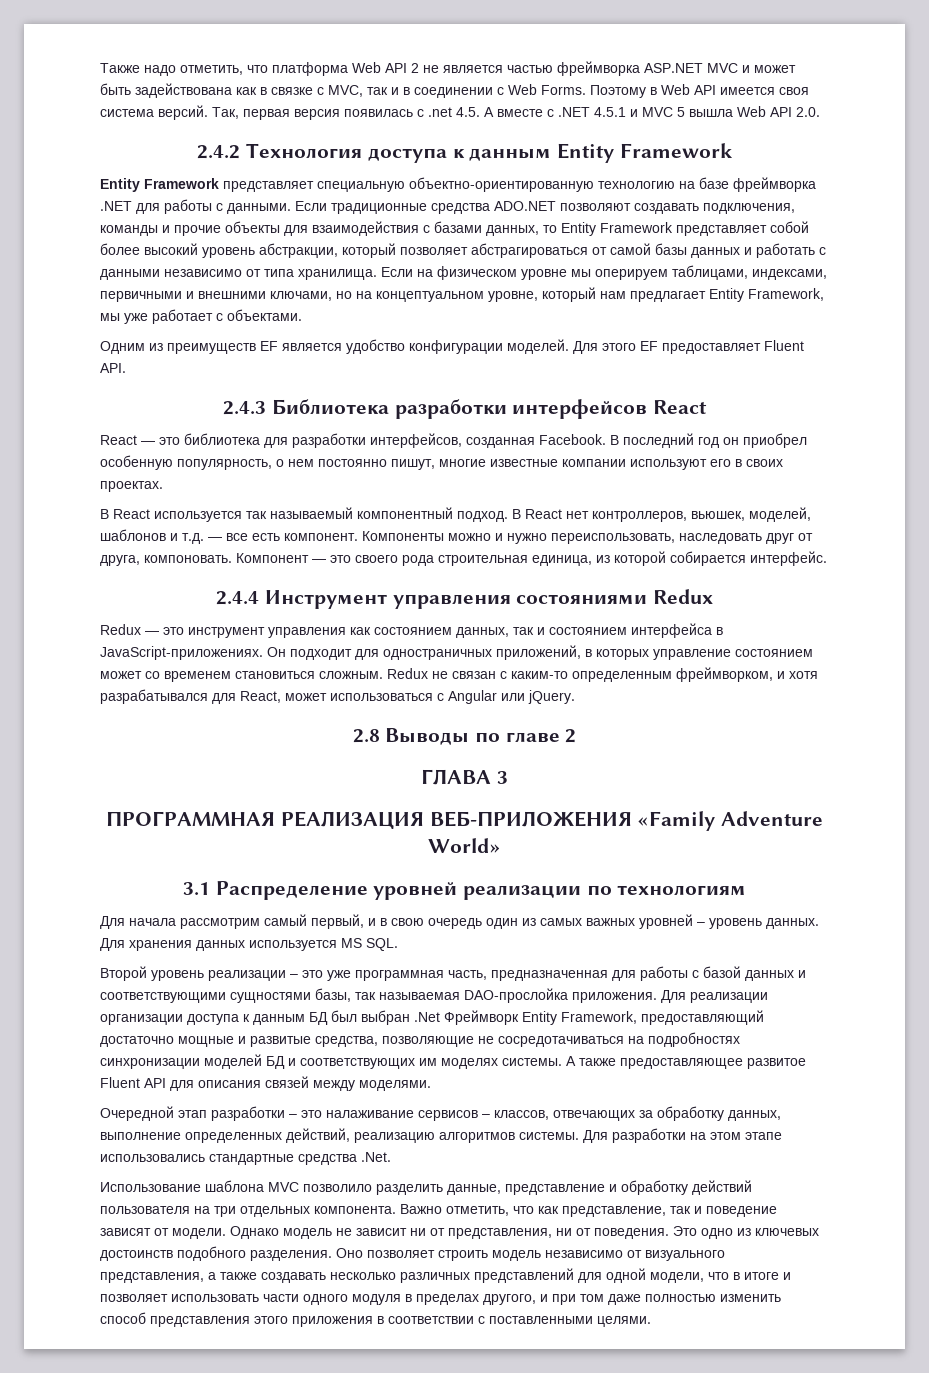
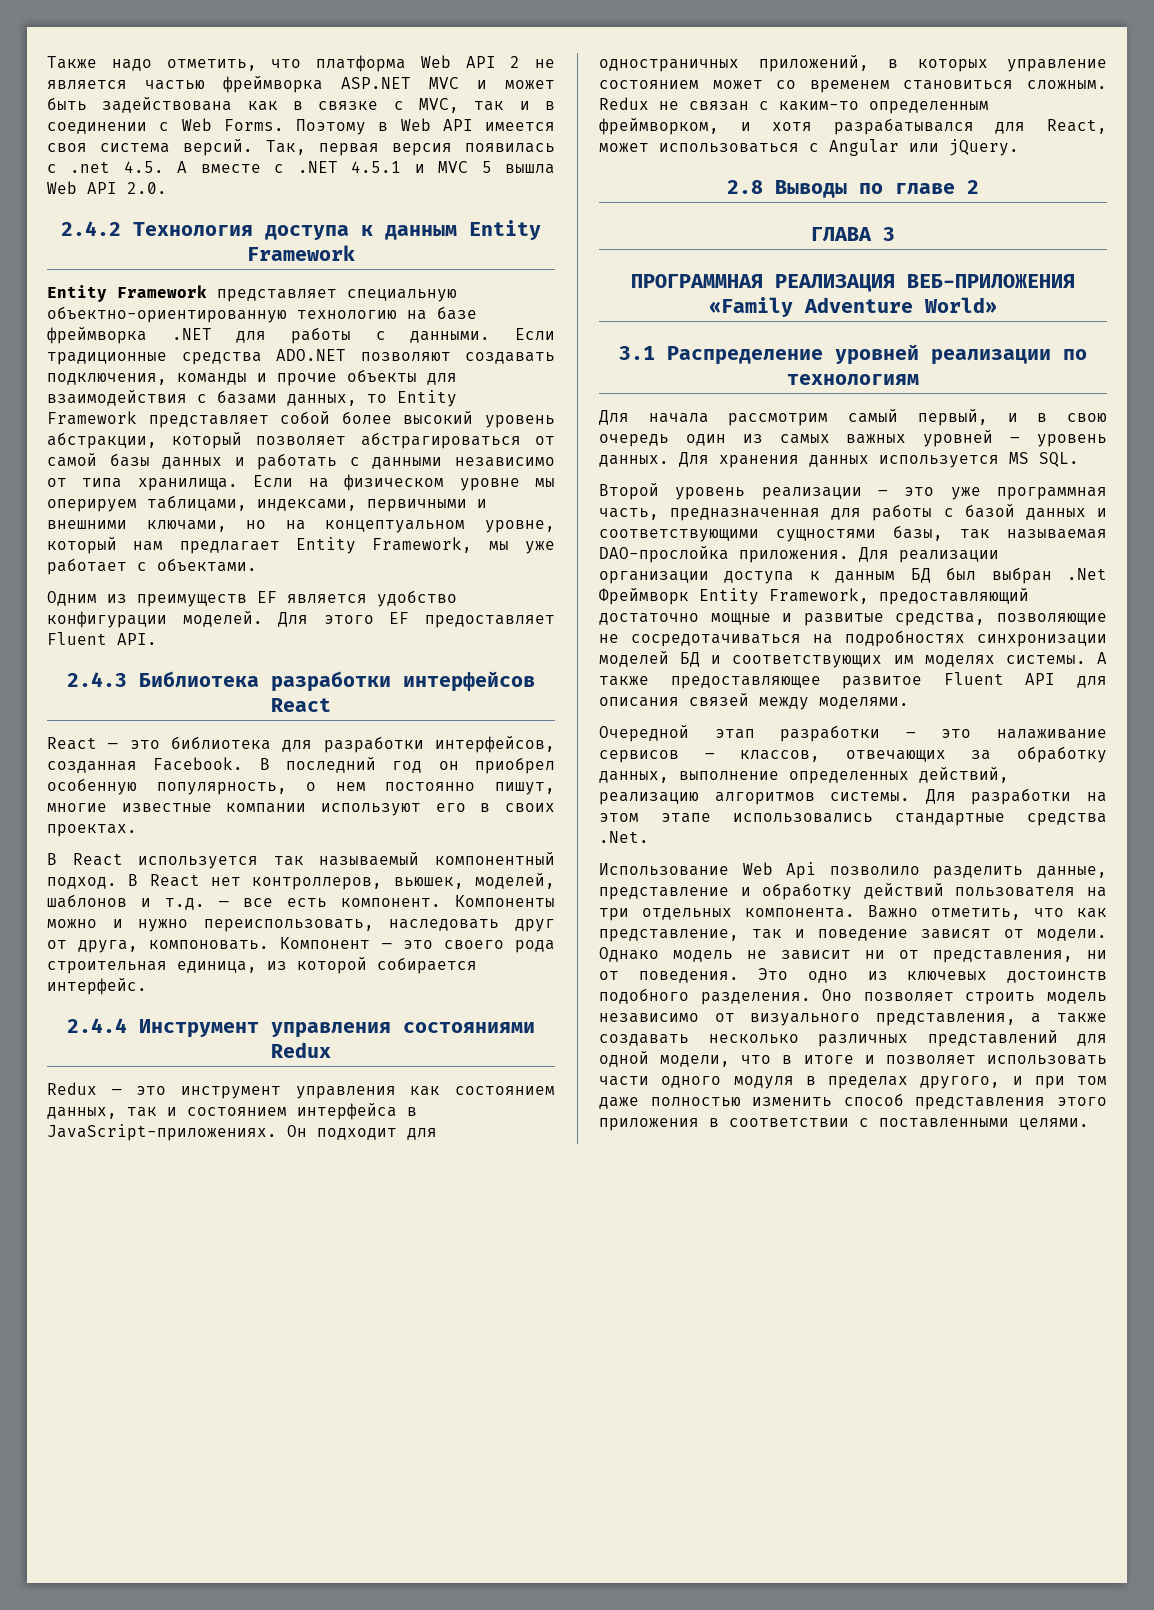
- Использование шаблона MVC позволило разделить данные, представление и обработку действий пользователя на три отдельных компонента.
+ Использование Web Api позволило разделить данные, представление и обработку действий пользователя на три отдельных компонента.

